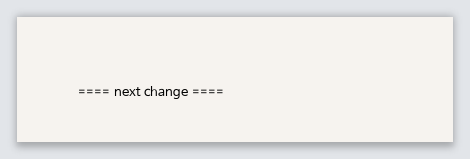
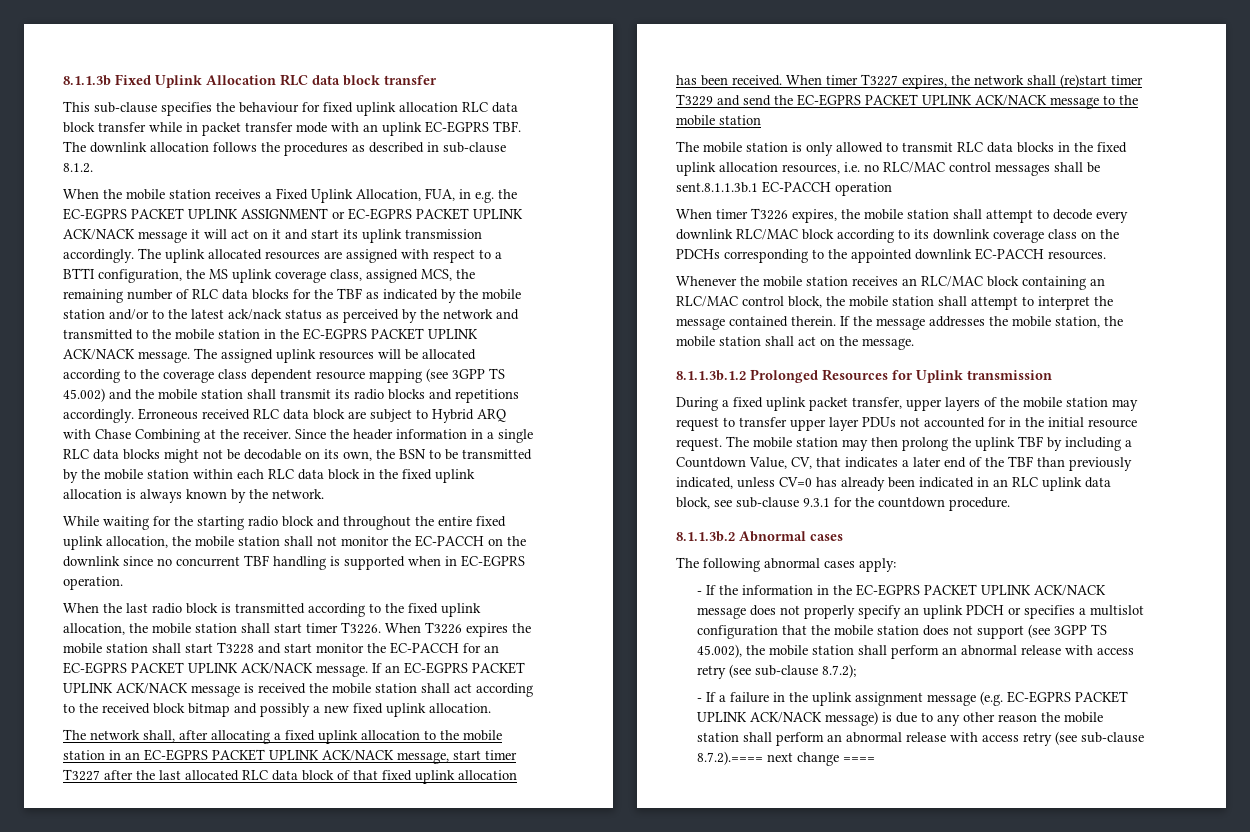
- ==== next change ====
+ 8.1.1.3b Fixed Uplink Allocation RLC data block transfer
+ This sub-clause specifies the behaviour for fixed uplink allocation RLC data block transfer while in packet transfer mode with an uplink EC-EGPRS TBF. The downlink allocation follows the procedures as described in sub-clause 8.1.2.
+ When the mobile station receives a Fixed Uplink Allocation, FUA, in e.g. the EC-EGPRS PACKET UPLINK ASSIGNMENT or EC-EGPRS PACKET UPLINK ACK/NACK message it will act on it and start its uplink transmission accordingly. The uplink allocated resources are assigned with respect to a BTTI configuration, the MS uplink coverage class, assigned MCS, the remaining number of RLC data blocks for the TBF as indicated by the mobile station and/or to the latest ack/nack status as perceived by the network and transmitted to the mobile station in the EC-EGPRS PACKET UPLINK ACK/NACK message. The assigned uplink resources will be allocated according to the coverage class dependent resource mapping (see 3GPP TS 45.002) and the mobile station shall transmit its radio blocks and repetitions accordingly. Erroneous received RLC data block are subject to Hybrid ARQ with Chase Combining at the receiver. Since the header information in a single RLC data blocks might not be decodable on its own, the BSN to be transmitted by the mobile station within each RLC data block in the fixed uplink allocation is always known by the network.
+ While waiting for the starting radio block and throughout the entire fixed uplink allocation, the mobile station shall not monitor the EC-PACCH on the downlink since no concurrent TBF handling is supported when in EC-EGPRS operation.
+ When the last radio block is transmitted according to the fixed uplink allocation, the mobile station shall start timer T3226. When T3226 expires the mobile station shall start T3228 and start monitor the EC-PACCH for an EC-EGPRS PACKET UPLINK ACK/NACK message. If an EC-EGPRS PACKET UPLINK ACK/NACK message is received the mobile station shall act according to the received block bitmap and possibly a new fixed uplink allocation.
+ The network shall, after allocating a fixed uplink allocation to the mobile station in an EC-EGPRS PACKET UPLINK ACK/NACK message, start timer T3227 after the last allocated RLC data block of that fixed uplink allocation has been received. When timer T3227 expires, the network shall (re)start timer T3229 and send the EC-EGPRS PACKET UPLINK ACK/NACK message to the mobile station
+ The mobile station is only allowed to transmit RLC data blocks in the fixed uplink allocation resources, i.e. no RLC/MAC control messages shall be sent.8.1.1.3b.1 EC-PACCH operation
+ When timer T3226 expires, the mobile station shall attempt to decode every downlink RLC/MAC block according to its downlink coverage class on the PDCHs corresponding to the appointed downlink EC-PACCH resources.
+ Whenever the mobile station receives an RLC/MAC block containing an RLC/MAC control block, the mobile station shall attempt to interpret the message contained therein. If the message addresses the mobile station, the mobile station shall act on the message.
+ 8.1.1.3b.1.2 Prolonged Resources for Uplink transmission
+ During a fixed uplink packet transfer, upper layers of the mobile station may request to transfer upper layer PDUs not accounted for in the initial resource request. The mobile station may then prolong the uplink TBF by including a Countdown Value, CV, that indicates a later end of the TBF than previously indicated, unless CV=0 has already been indicated in an RLC uplink data block, see sub-clause 9.3.1 for the countdown procedure.
+ 8.1.1.3b.2 Abnormal cases
+ The following abnormal cases apply:
+ - If the information in the EC-EGPRS PACKET UPLINK ACK/NACK message does not properly specify an uplink PDCH or specifies a multislot configuration that the mobile station does not support (see 3GPP TS 45.002), the mobile station shall perform an abnormal release with access retry (see sub-clause 8.7.2);
+ - If a failure in the uplink assignment message (e.g. EC-EGPRS PACKET UPLINK ACK/NACK message) is due to any other reason the mobile station shall perform an abnormal release with access retry (see sub-clause 8.7.2).==== next change ====

